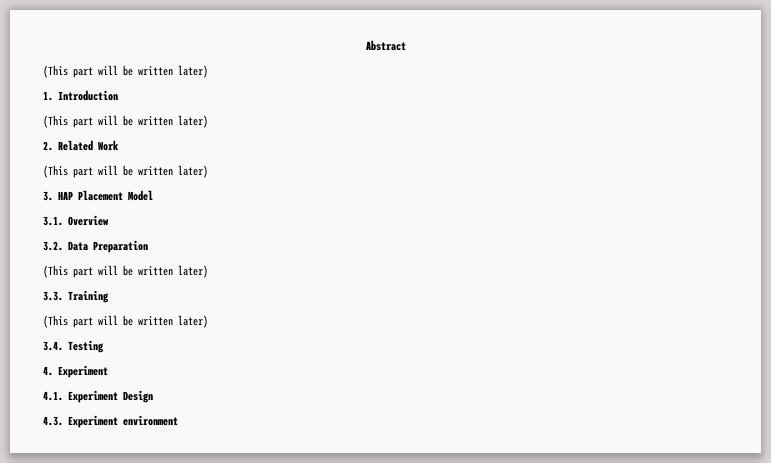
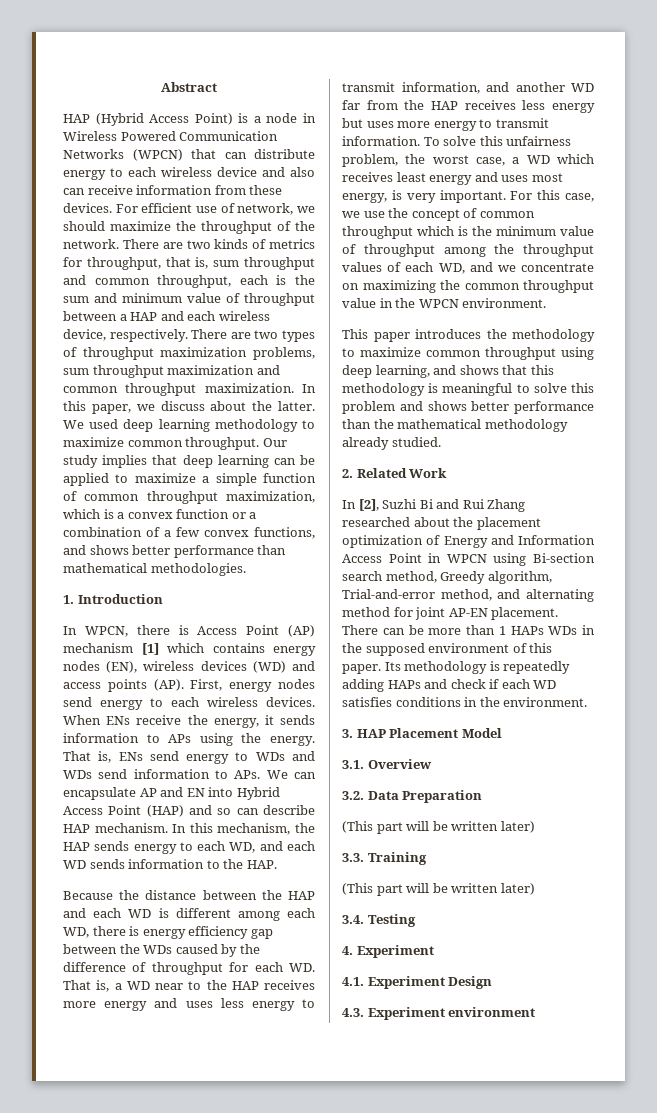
  Abstract
- (This part will be written later)
+ HAP (Hybrid Access Point) is a node in Wireless Powered Communication Networks (WPCN) that can distribute energy to each wireless device and also can receive information from these devices. For efficient use of network, we should maximize the throughput of the network. There are two kinds of metrics for throughput, that is, sum throughput and common throughput, each is the sum and minimum value of throughput between a HAP and each wireless device, respectively. There are two types of throughput maximization problems, sum throughput maximization and common throughput maximization. In this paper, we discuss about the latter. We used deep learning methodology to maximize common throughput. Our study implies that deep learning can be applied to maximize a simple function of common throughput maximization, which is a convex function or a combination of a few convex functions, and shows better performance than mathematical methodologies.
  1. Introduction
- (This part will be written later)
+ In WPCN, there is Access Point (AP) mechanism [1] which contains energy nodes (EN), wireless devices (WD) and access points (AP). First, energy nodes send energy to each wireless devices. When ENs receive the energy, it sends information to APs using the energy. That is, ENs send energy to WDs and WDs send information to APs. We can encapsulate AP and EN into Hybrid Access Point (HAP) and so can describe HAP mechanism. In this mechanism, the HAP sends energy to each WD, and each WD sends information to the HAP.
+ Because the distance between the HAP and each WD is different among each WD, there is energy efficiency gap between the WDs caused by the difference of throughput for each WD. That is, a WD near to the HAP receives more energy and uses less energy to transmit information, and another WD far from the HAP receives less energy but uses more energy to transmit information. To solve this unfairness problem, the worst case, a WD which receives least energy and uses most energy, is very important. For this case, we use the concept of common throughput which is the minimum value of throughput among the throughput values of each WD, and we concentrate on maximizing the common throughput value in the WPCN environment.
+ This paper introduces the methodology to maximize common throughput using deep learning, and shows that this methodology is meaningful to solve this problem and shows better performance than the mathematical methodology already studied.
  2. Related Work
- (This part will be written later)
+ In [2], Suzhi Bi and Rui Zhang researched about the placement optimization of Energy and Information Access Point in WPCN using Bi-section search method, Greedy algorithm, Trial-and-error method, and alternating method for joint AP-EN placement. There can be more than 1 HAPs WDs in the supposed environment of this paper. Its methodology is repeatedly adding HAPs and check if each WD satisfies conditions in the environment.

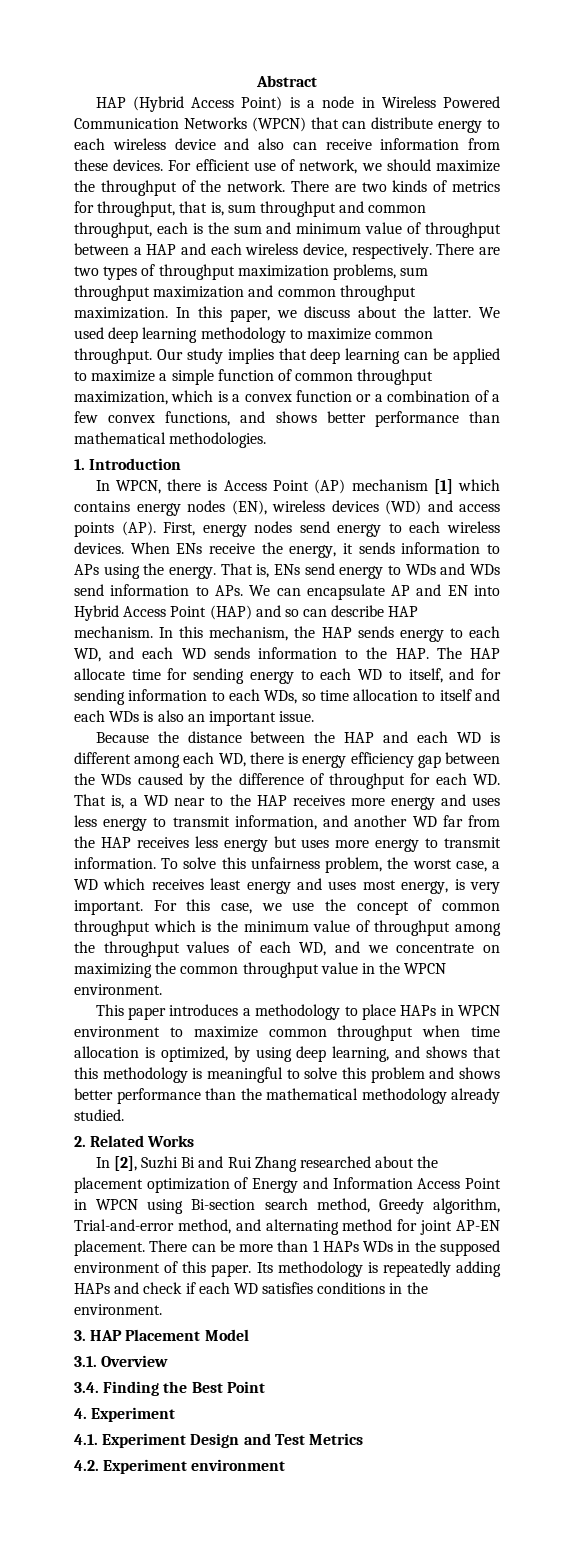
- In this mechanism, the HAP sends energy to each WD, and each WD sends information to the HAP.
+ In this mechanism, the HAP sends energy to each WD, and each WD sends information to the HAP. The HAP allocate time for sending energy to each WD to itself, and for sending information to each WDs, so time allocation to itself and each WDs is also an important issue.
- This paper introduces the methodology to maximize common throughput using deep learning, and shows that this methodology is meaningful to solve this problem and shows better performance than the mathematical methodology already studied.
+ This paper introduces a methodology to place HAPs in WPCN environment to maximize common throughput when time allocation is optimized, by using deep learning, and shows that this methodology is meaningful to solve this problem and shows better performance than the mathematical methodology already studied.
- 2. Related Work
+ 2. Related Works
- 3.2. Data Preparation
- (This part will be written later)
- 3.3. Training
- (This part will be written later)
- 3.4. Testing
+ 3.4. Finding the Best Point
- 4.1. Experiment Design
- 4.3. Experiment environment
+ 4.1. Experiment Design and Test Metrics
+ 4.2. Experiment environment

